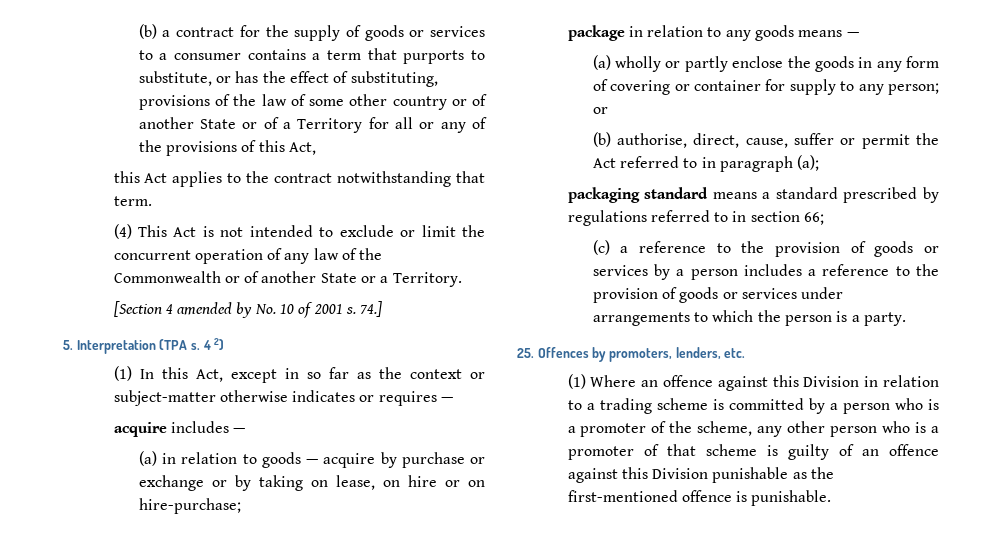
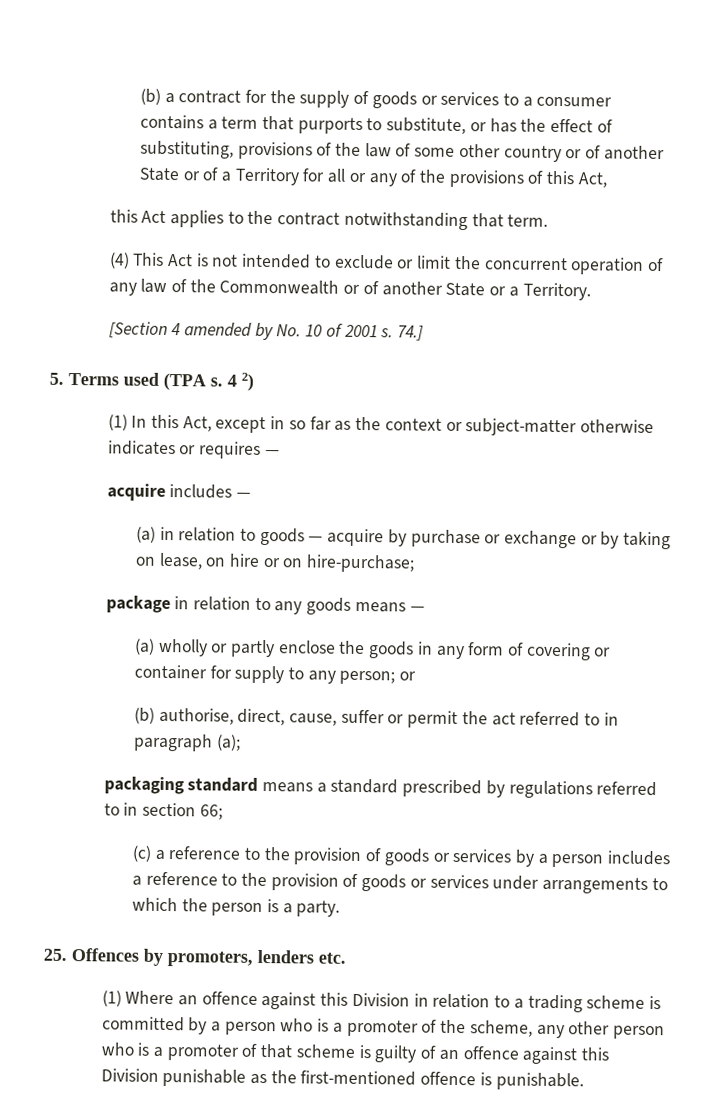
- 5. Interpretation (TPA s.
+ 5. Terms used (TPA s.
- (b) authorise, direct, cause, suffer or permit the Act referred to in paragraph (a);
+ (b) authorise, direct, cause, suffer or permit the act referred to in paragraph (a);
- 25. Offences by promoters, lenders, etc.
+ 25. Offences by promoters, lenders etc.

